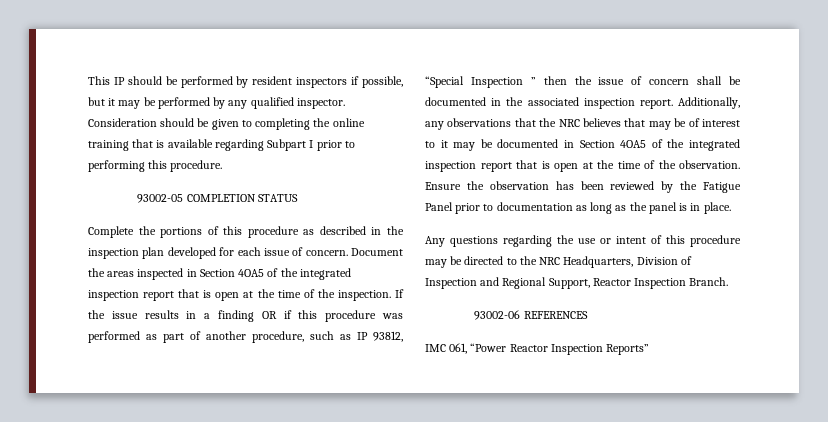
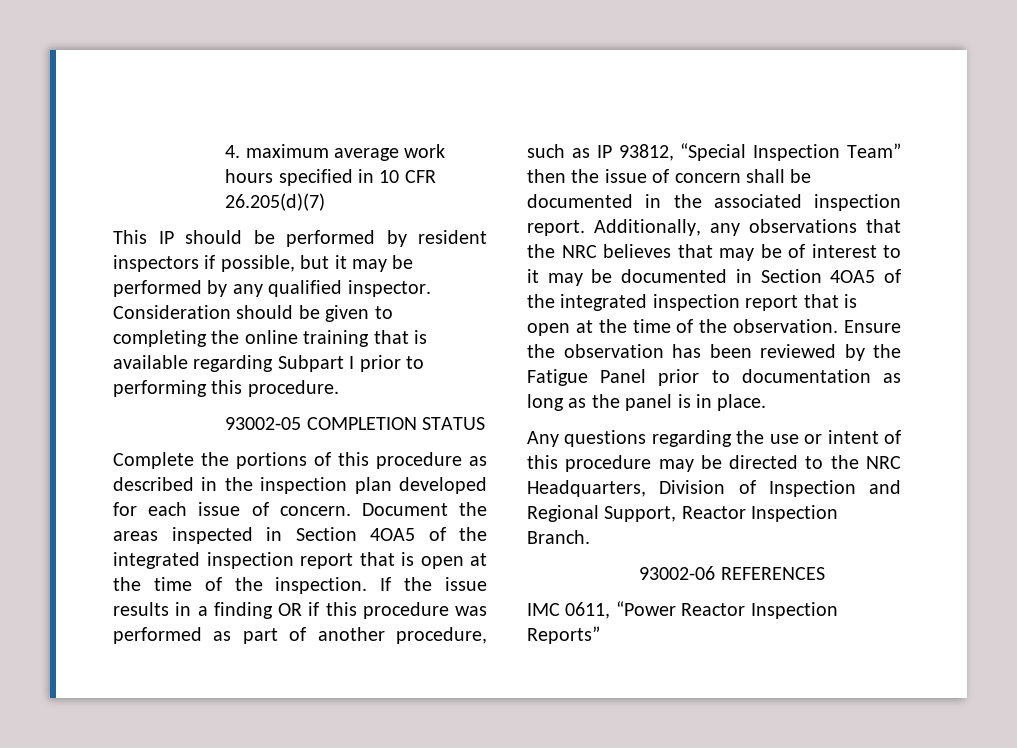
+ 4. maximum average work hours specified in 10 CFR 26.205(d)(7)
- If the issue results in a finding OR if this procedure was performed as part of another procedure, such as IP 93812, “Special Inspection ” then the issue of concern shall be documented in the associated inspection report.
+ If the issue results in a finding OR if this procedure was performed as part of another procedure, such as IP 93812, “Special Inspection Team” then the issue of concern shall be documented in the associated inspection report.
- IMC 061, “Power Reactor Inspection Reports”
+ IMC 0611, “Power Reactor Inspection Reports”

